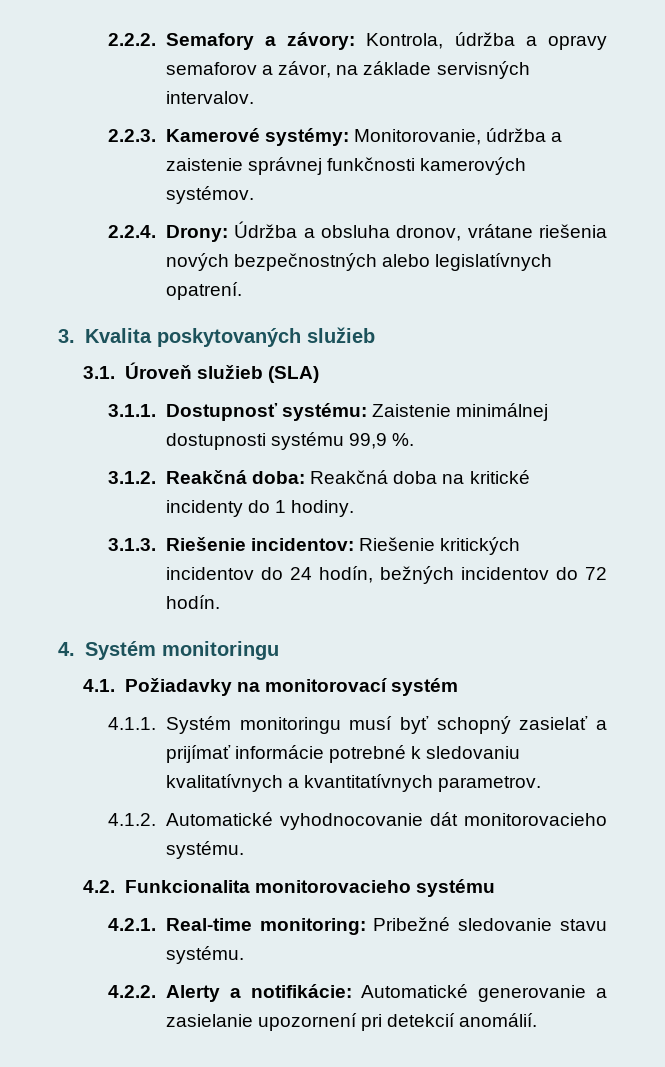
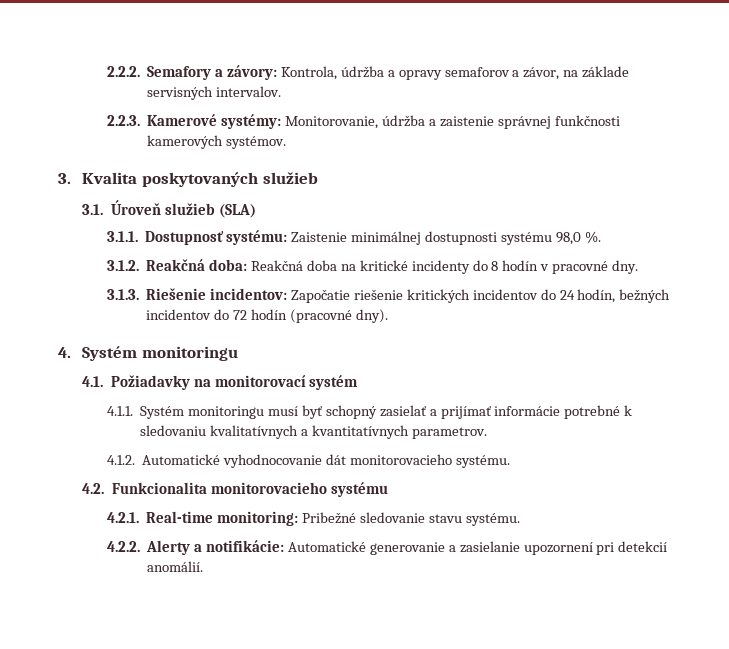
- 2.2.4. Drony: Údržba a obsluha dronov, vrátane riešenia nových bezpečnostných alebo legislatívnych opatrení.
- 3.1.1. Dostupnosť systému: Zaistenie minimálnej dostupnosti systému 99,9 %.
+ 3.1.1. Dostupnosť systému: Zaistenie minimálnej dostupnosti systému 98,0 %.
- 3.1.2. Reakčná doba: Reakčná doba na kritické incidenty do 1 hodiny.
+ 3.1.2. Reakčná doba: Reakčná doba na kritické incidenty do 8 hodín v pracovné dny.
- 3.1.3. Riešenie incidentov: Riešenie kritických incidentov do 24 hodín, bežných incidentov do 72 hodín.
+ 3.1.3. Riešenie incidentov: Započatie riešenie kritických incidentov do 24 hodín, bežných incidentov do 72 hodín (pracovné dny).

